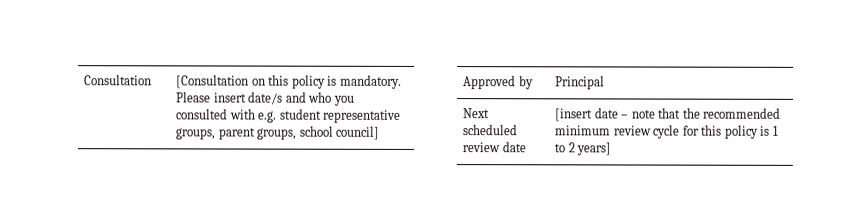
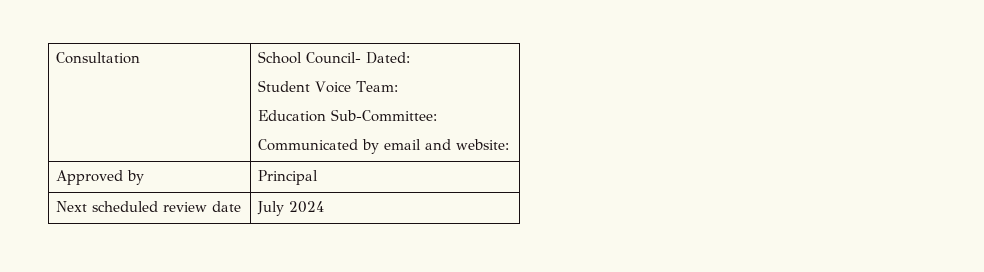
- Consultation | [Consultation on this policy is mandatory. Please insert date/s and who you consulted with e.g. student representative groups, parent groups, school council]
+ Consultation | School Council- Dated:
+ Student Voice Team:
+ Education Sub-Committee:
+ Communicated by email and website:
- Next scheduled review date | [insert date – note that the recommended minimum review cycle for this policy is 1 to 2 years]
+ Next scheduled review date | July 2024

